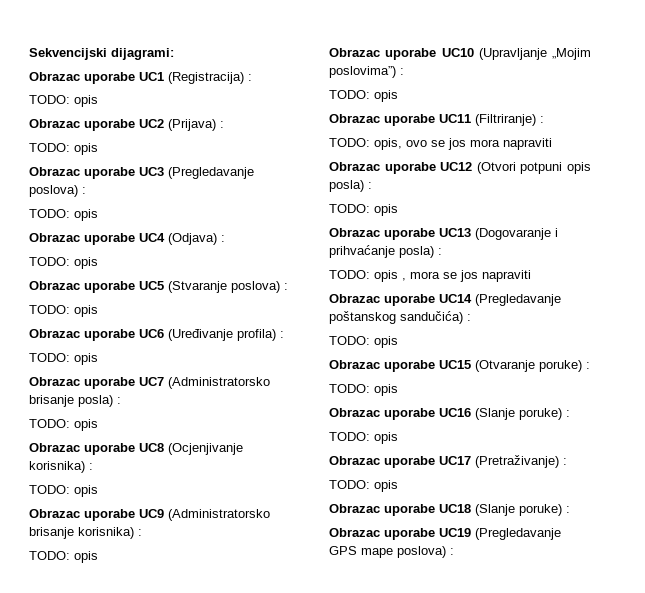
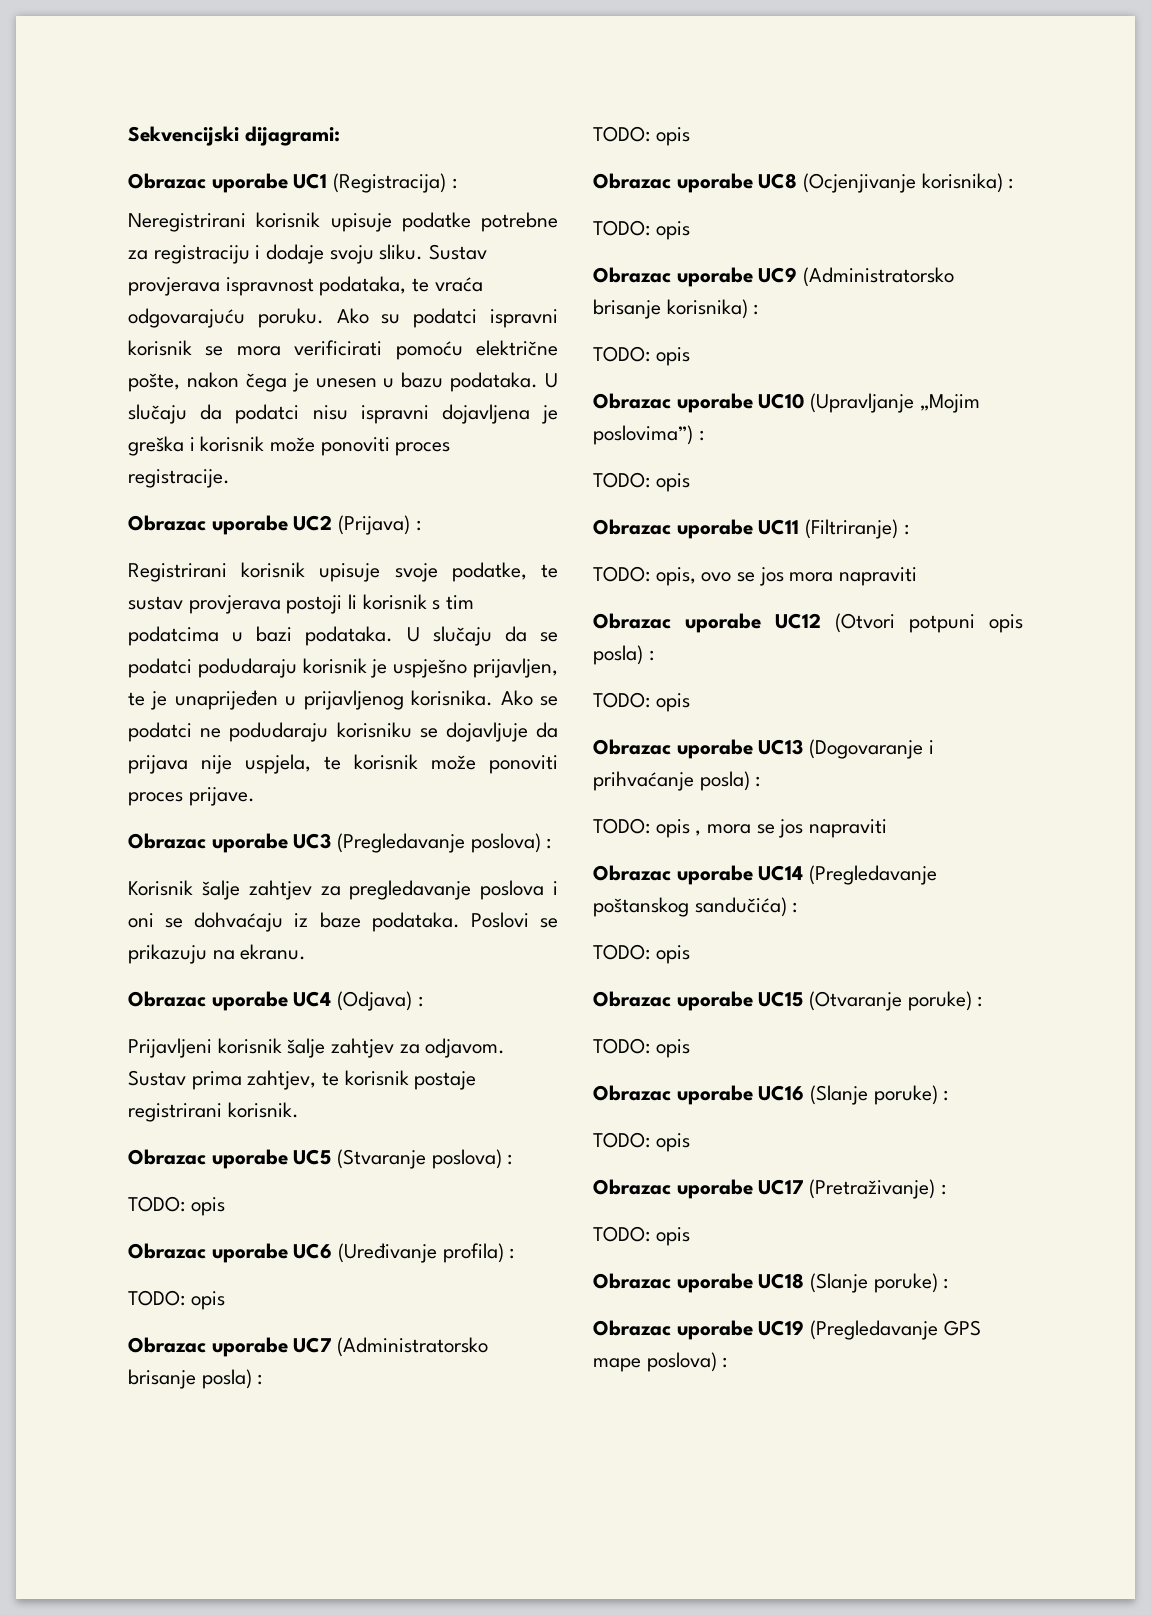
  Obrazac uporabe UC1 (Registracija) :
- TODO: opis
+ Neregistrirani korisnik upisuje podatke potrebne za registraciju i dodaje svoju sliku. Sustav provjerava ispravnost podataka, te vraća odgovarajuću poruku. Ako su podatci ispravni korisnik se mora verificirati pomoću električne pošte, nakon čega je unesen u bazu podataka. U slučaju da podatci nisu ispravni dojavljena je greška i korisnik može ponoviti proces registracije.
  Obrazac uporabe UC2 (Prijava) :
- TODO: opis
+ Registrirani korisnik upisuje svoje podatke, te sustav provjerava postoji li korisnik s tim podatcima u bazi podataka. U slučaju da se podatci podudaraju korisnik je uspješno prijavljen, te je unaprijeđen u prijavljenog korisnika. Ako se podatci ne podudaraju korisniku se dojavljuje da prijava nije uspjela, te korisnik može ponoviti proces prijave.
  Obrazac uporabe UC3 (Pregledavanje poslova) :
- TODO: opis
+ Korisnik šalje zahtjev za pregledavanje poslova i oni se dohvaćaju iz baze podataka. Poslovi se prikazuju na ekranu.
  Obrazac uporabe UC4 (Odjava) :
- TODO: opis
+ Prijavljeni korisnik šalje zahtjev za odjavom. Sustav prima zahtjev, te korisnik postaje registrirani korisnik.

